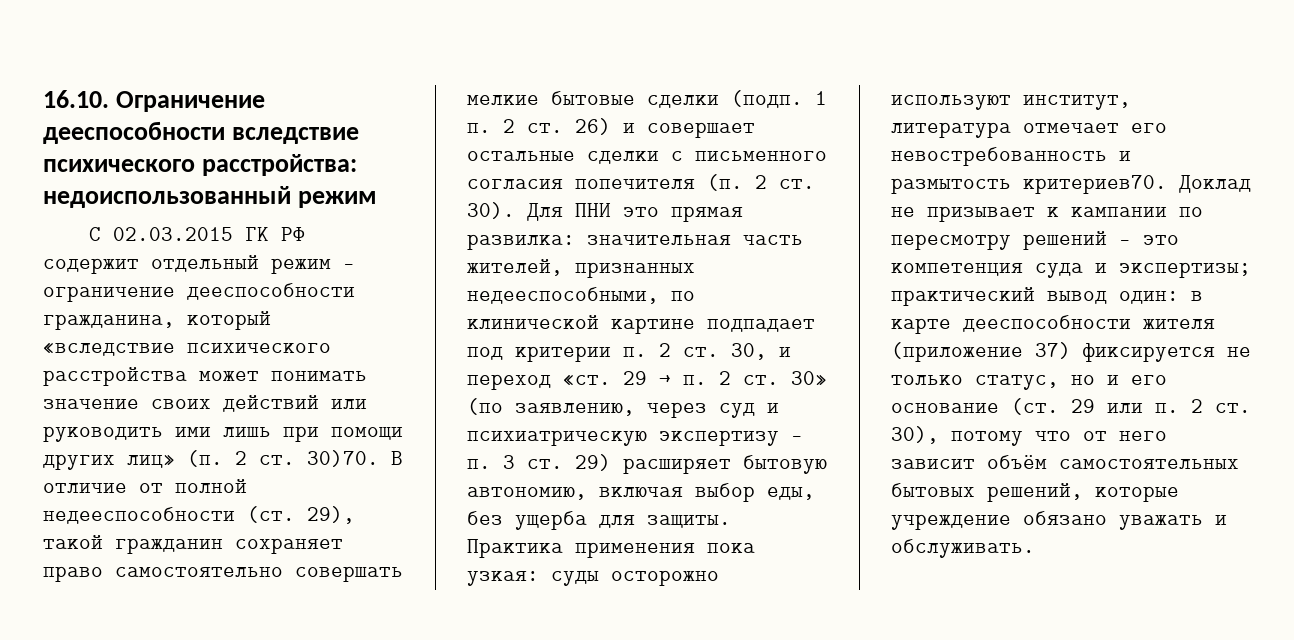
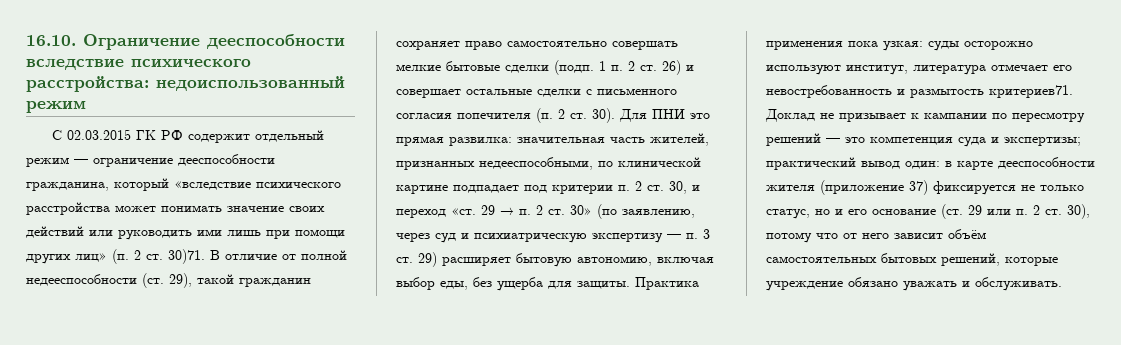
- С 02.03.2015 ГК РФ содержит отдельный режим — ограничение дееспособности гражданина, который «вследствие психического расстройства может понимать значение своих действий или руководить ими лишь при помощи других лиц» (п. 2 ст. 30)70.
+ С 02.03.2015 ГК РФ содержит отдельный режим — ограничение дееспособности гражданина, который «вследствие психического расстройства может понимать значение своих действий или руководить ими лишь при помощи других лиц» (п. 2 ст. 30)71.
- Практика применения пока узкая: суды осторожно используют институт, литература отмечает его невостребованность и размытость критериев70.
+ Практика применения пока узкая: суды осторожно используют институт, литература отмечает его невостребованность и размытость критериев71.

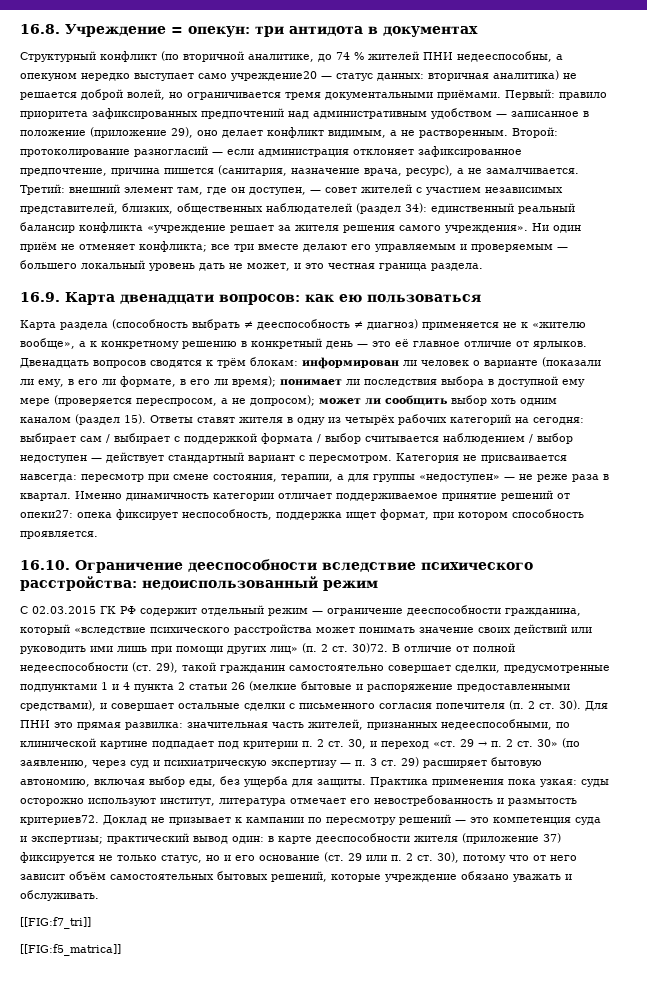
+ 16.8. Учреждение = опекун: три антидота в документах
+ Структурный конфликт (по вторичной аналитике, до 74 % жителей ПНИ недееспособны, а опекуном нередко выступает само учреждение20 — статус данных: вторичная аналитика) не решается доброй волей, но ограничивается тремя документальными приёмами. Первый: правило приоритета зафиксированных предпочтений над административным удобством — записанное в положение (приложение 29), оно делает конфликт видимым, а не растворенным. Второй: протоколирование разногласий — если администрация отклоняет зафиксированное предпочтение, причина пишется (санитария, назначение врача, ресурс), а не замалчивается. Третий: внешний элемент там, где он доступен, — совет жителей с участием независимых представителей, близких, общественных наблюдателей (раздел 34): единственный реальный балансир конфликта «учреждение решает за жителя решения самого учреждения». Ни один приём не отменяет конфликта; все три вместе делают его управляемым и проверяемым — большего локальный уровень дать не может, и это честная граница раздела.
+ 16.9. Карта двенадцати вопросов: как ею пользоваться
+ Карта раздела (способность выбрать ≠ дееспособность ≠ диагноз) применяется не к «жителю вообще», а к конкретному решению в конкретный день — это её главное отличие от ярлыков. Двенадцать вопросов сводятся к трём блокам: информирован ли человек о варианте (показали ли ему, в его ли формате, в его ли время); понимает ли последствия выбора в доступной ему мере (проверяется переспросом, а не допросом); может ли сообщить выбор хоть одним каналом (раздел 15). Ответы ставят жителя в одну из четырёх рабочих категорий на сегодня: выбирает сам / выбирает с поддержкой формата / выбор считывается наблюдением / выбор недоступен — действует стандартный вариант с пересмотром. Категория не присваивается навсегда: пересмотр при смене состояния, терапии, а для группы «недоступен» — не реже раза в квартал. Именно динамичность категории отличает поддерживаемое принятие решений от опеки27: опека фиксирует неспособность, поддержка ищет формат, при котором способность проявляется.
- С 02.03.2015 ГК РФ содержит отдельный режим — ограничение дееспособности гражданина, который «вследствие психического расстройства может понимать значение своих действий или руководить ими лишь при помощи других лиц» (п. 2 ст. 30)71.
+ С 02.03.2015 ГК РФ содержит отдельный режим — ограничение дееспособности гражданина, который «вследствие психического расстройства может понимать значение своих действий или руководить ими лишь при помощи других лиц» (п. 2 ст. 30)72.
- В отличие от полной недееспособности (ст. 29), такой гражданин сохраняет право самостоятельно совершать мелкие бытовые сделки (подп. 1 п. 2 ст. 26) и совершает остальные сделки с письменного согласия попечителя (п. 2 ст. 30).
+ В отличие от полной недееспособности (ст. 29), такой гражданин самостоятельно совершает сделки, предусмотренные подпунктами 1 и 4 пункта 2 статьи 26 (мелкие бытовые и распоряжение предоставленными средствами), и совершает остальные сделки с письменного согласия попечителя (п. 2 ст. 30).
- Практика применения пока узкая: суды осторожно используют институт, литература отмечает его невостребованность и размытость критериев71.
+ Практика применения пока узкая: суды осторожно используют институт, литература отмечает его невостребованность и размытость критериев72.
+ [[FIG:f7_tri]]
+ [[FIG:f5_matrica]]

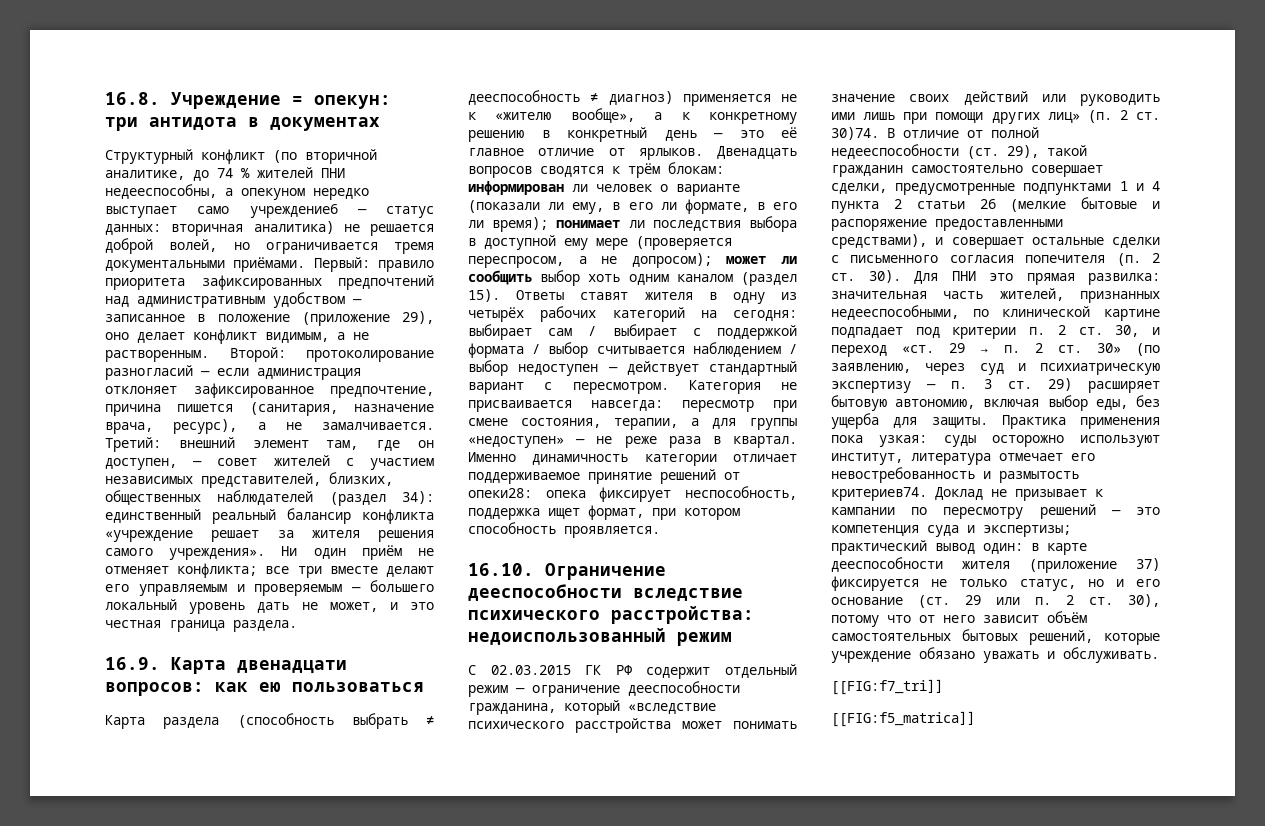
- Структурный конфликт (по вторичной аналитике, до 74 % жителей ПНИ недееспособны, а опекуном нередко выступает само учреждение20 — статус данных: вторичная аналитика) не решается доброй волей, но ограничивается тремя документальными приёмами.
+ Структурный конфликт (по вторичной аналитике, до 74 % жителей ПНИ недееспособны, а опекуном нередко выступает само учреждение6 — статус данных: вторичная аналитика) не решается доброй волей, но ограничивается тремя документальными приёмами.
- Именно динамичность категории отличает поддерживаемое принятие решений от опеки27: опека фиксирует неспособность, поддержка ищет формат, при котором способность проявляется.
+ Именно динамичность категории отличает поддерживаемое принятие решений от опеки28: опека фиксирует неспособность, поддержка ищет формат, при котором способность проявляется.
- С 02.03.2015 ГК РФ содержит отдельный режим — ограничение дееспособности гражданина, который «вследствие психического расстройства может понимать значение своих действий или руководить ими лишь при помощи других лиц» (п. 2 ст. 30)72.
+ С 02.03.2015 ГК РФ содержит отдельный режим — ограничение дееспособности гражданина, который «вследствие психического расстройства может понимать значение своих действий или руководить ими лишь при помощи других лиц» (п. 2 ст. 30)74.
- Практика применения пока узкая: суды осторожно используют институт, литература отмечает его невостребованность и размытость критериев72.
+ Практика применения пока узкая: суды осторожно используют институт, литература отмечает его невостребованность и размытость критериев74.

